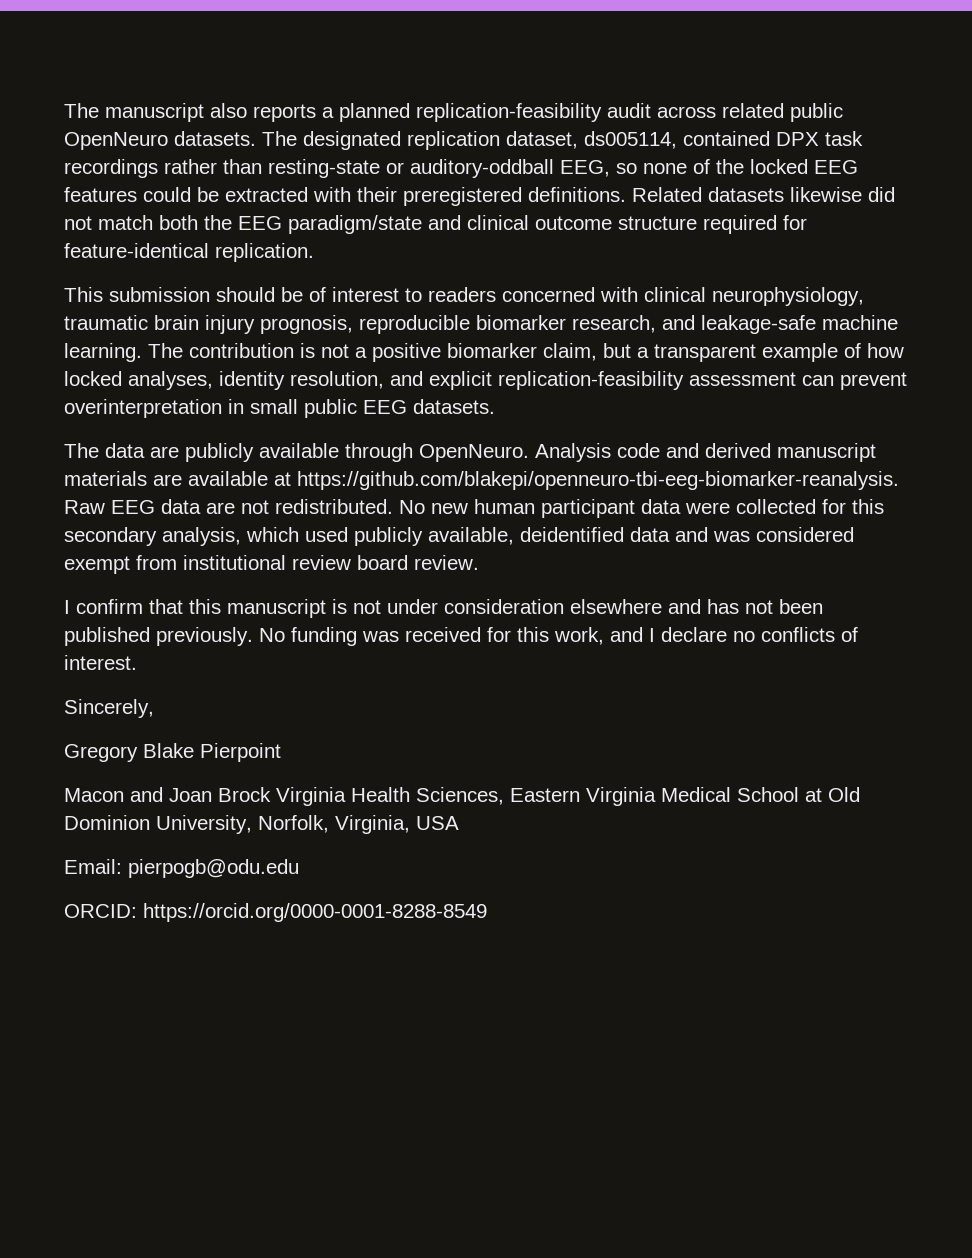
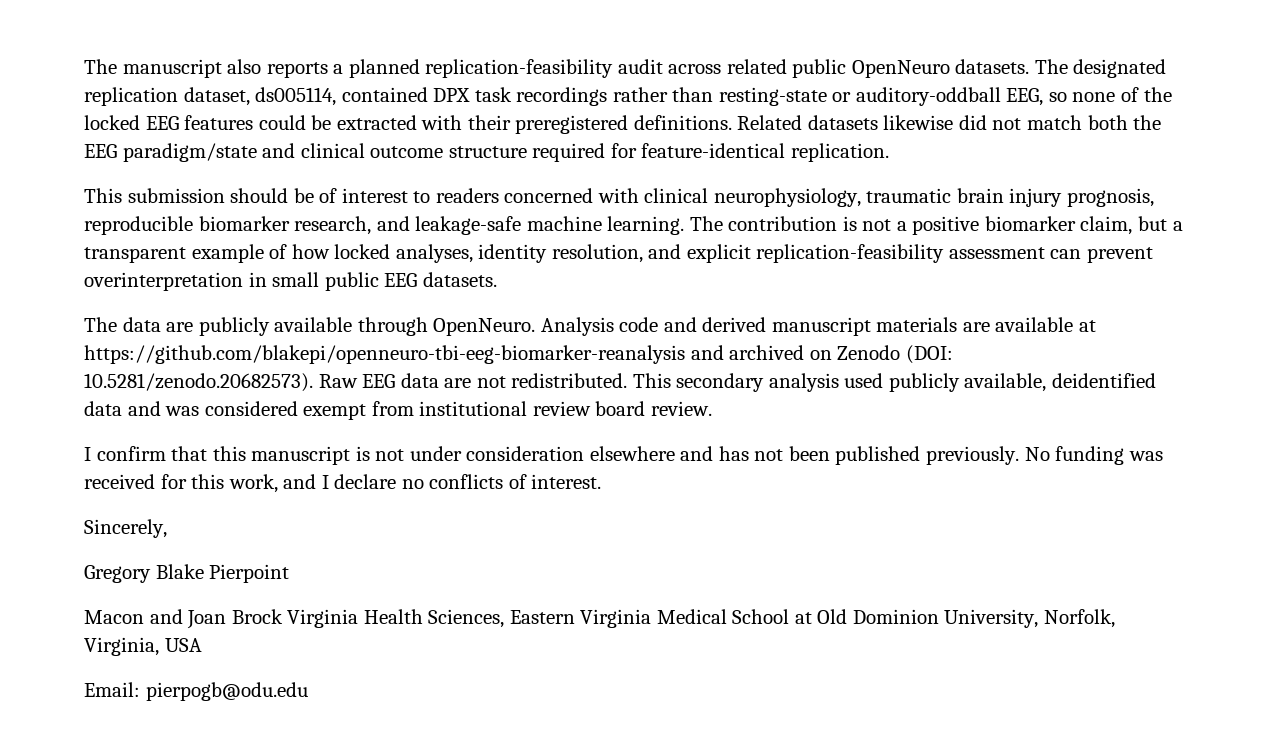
- Analysis code and derived manuscript materials are available at https://github.com/blakepi/openneuro-tbi-eeg-biomarker-reanalysis. Raw EEG data are not redistributed.
+ Analysis code and derived manuscript materials are available at https://github.com/blakepi/openneuro-tbi-eeg-biomarker-reanalysis and archived on Zenodo (DOI: 10.5281/zenodo.20682573). Raw EEG data are not redistributed.
- No new human participant data were collected for this secondary analysis, which used publicly available, deidentified data and was considered exempt from institutional review board review.
+ This secondary analysis used publicly available, deidentified data and was considered exempt from institutional review board review.
- ORCID: https://orcid.org/0000-0001-8288-8549

